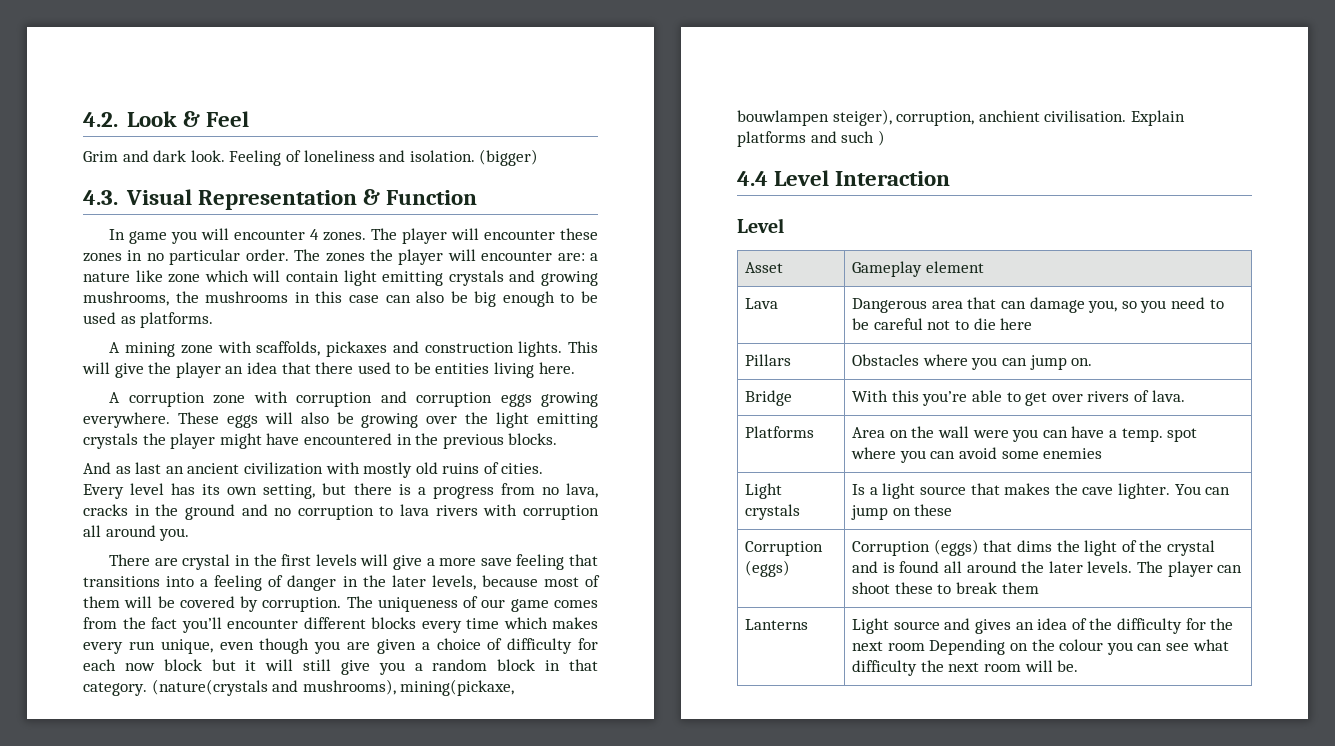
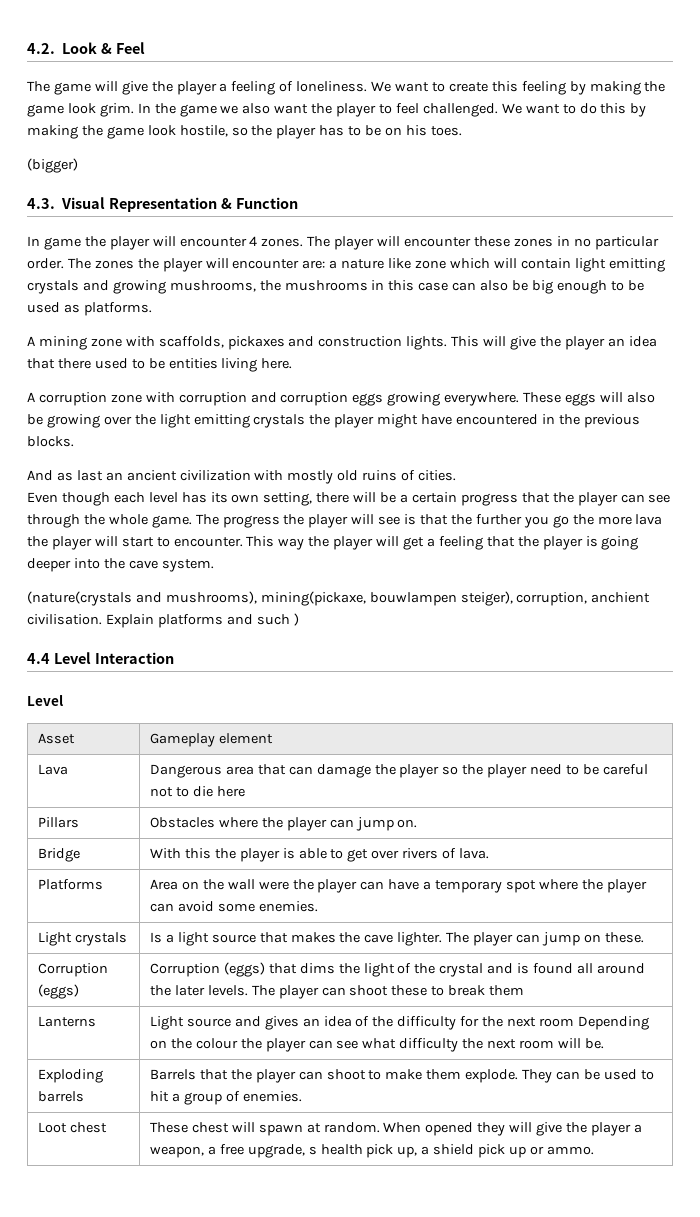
- Grim and dark look. Feeling of loneliness and isolation. (bigger)
+ The game will give the player a feeling of loneliness. We want to create this feeling by making the game look grim. In the game we also want the player to feel challenged. We want to do this by making the game look hostile, so the player has to be on his toes.
+ (bigger)
- In game you will encounter 4 zones.
+ In game the player will encounter 4 zones.
- Every level has its own setting, but there is a progress from no lava, cracks in the ground and no corruption to lava rivers with corruption all around you.
- There are crystal in the first levels will give a more save feeling that transitions into a feeling of danger in the later levels, because most of them will be covered by corruption. The uniqueness of our game comes from the fact you’ll encounter different blocks every time which makes every run unique, even though you are given a choice of difficulty for each now block but it will still give you a random block in that category. (nature(crystals and mushrooms), mining(pickaxe, bouwlampen steiger), corruption, anchient civilisation.
+ Even though each level has its own setting, there will be a certain progress that the player can see through the whole game. The progress the player will see is that the further you go the more lava the player will start to encounter. This way the player will get a feeling that the player is going deeper into the cave system.
+ (nature(crystals and mushrooms), mining(pickaxe, bouwlampen steiger), corruption, anchient civilisation.
- Lava | Dangerous area that can damage you, so you need to be careful not to die here
+ Lava | Dangerous area that can damage the player so the player need to be careful not to die here
- Pillars | Obstacles where you can jump on.
+ Pillars | Obstacles where the player can jump on.
- Bridge | With this you’re able to get over rivers of lava.
+ Bridge | With this the player is able to get over rivers of lava.
- Platforms | Area on the wall were you can have a temp. spot where you can avoid some enemies
+ Platforms | Area on the wall were the player can have a temporary spot where the player can avoid some enemies.
- Light crystals | Is a light source that makes the cave lighter. You can jump on these
+ Light crystals | Is a light source that makes the cave lighter. The player can jump on these.
- Lanterns | Light source and gives an idea of the difficulty for the next room Depending on the colour you can see what difficulty the next room will be.
+ Lanterns | Light source and gives an idea of the difficulty for the next room Depending on the colour the player can see what difficulty the next room will be.
+ Exploding barrels | Barrels that the player can shoot to make them explode. They can be used to hit a group of enemies.
+ Loot chest | These chest will spawn at random. When opened they will give the player a weapon, a free upgrade, s health pick up, a shield pick up or ammo.

